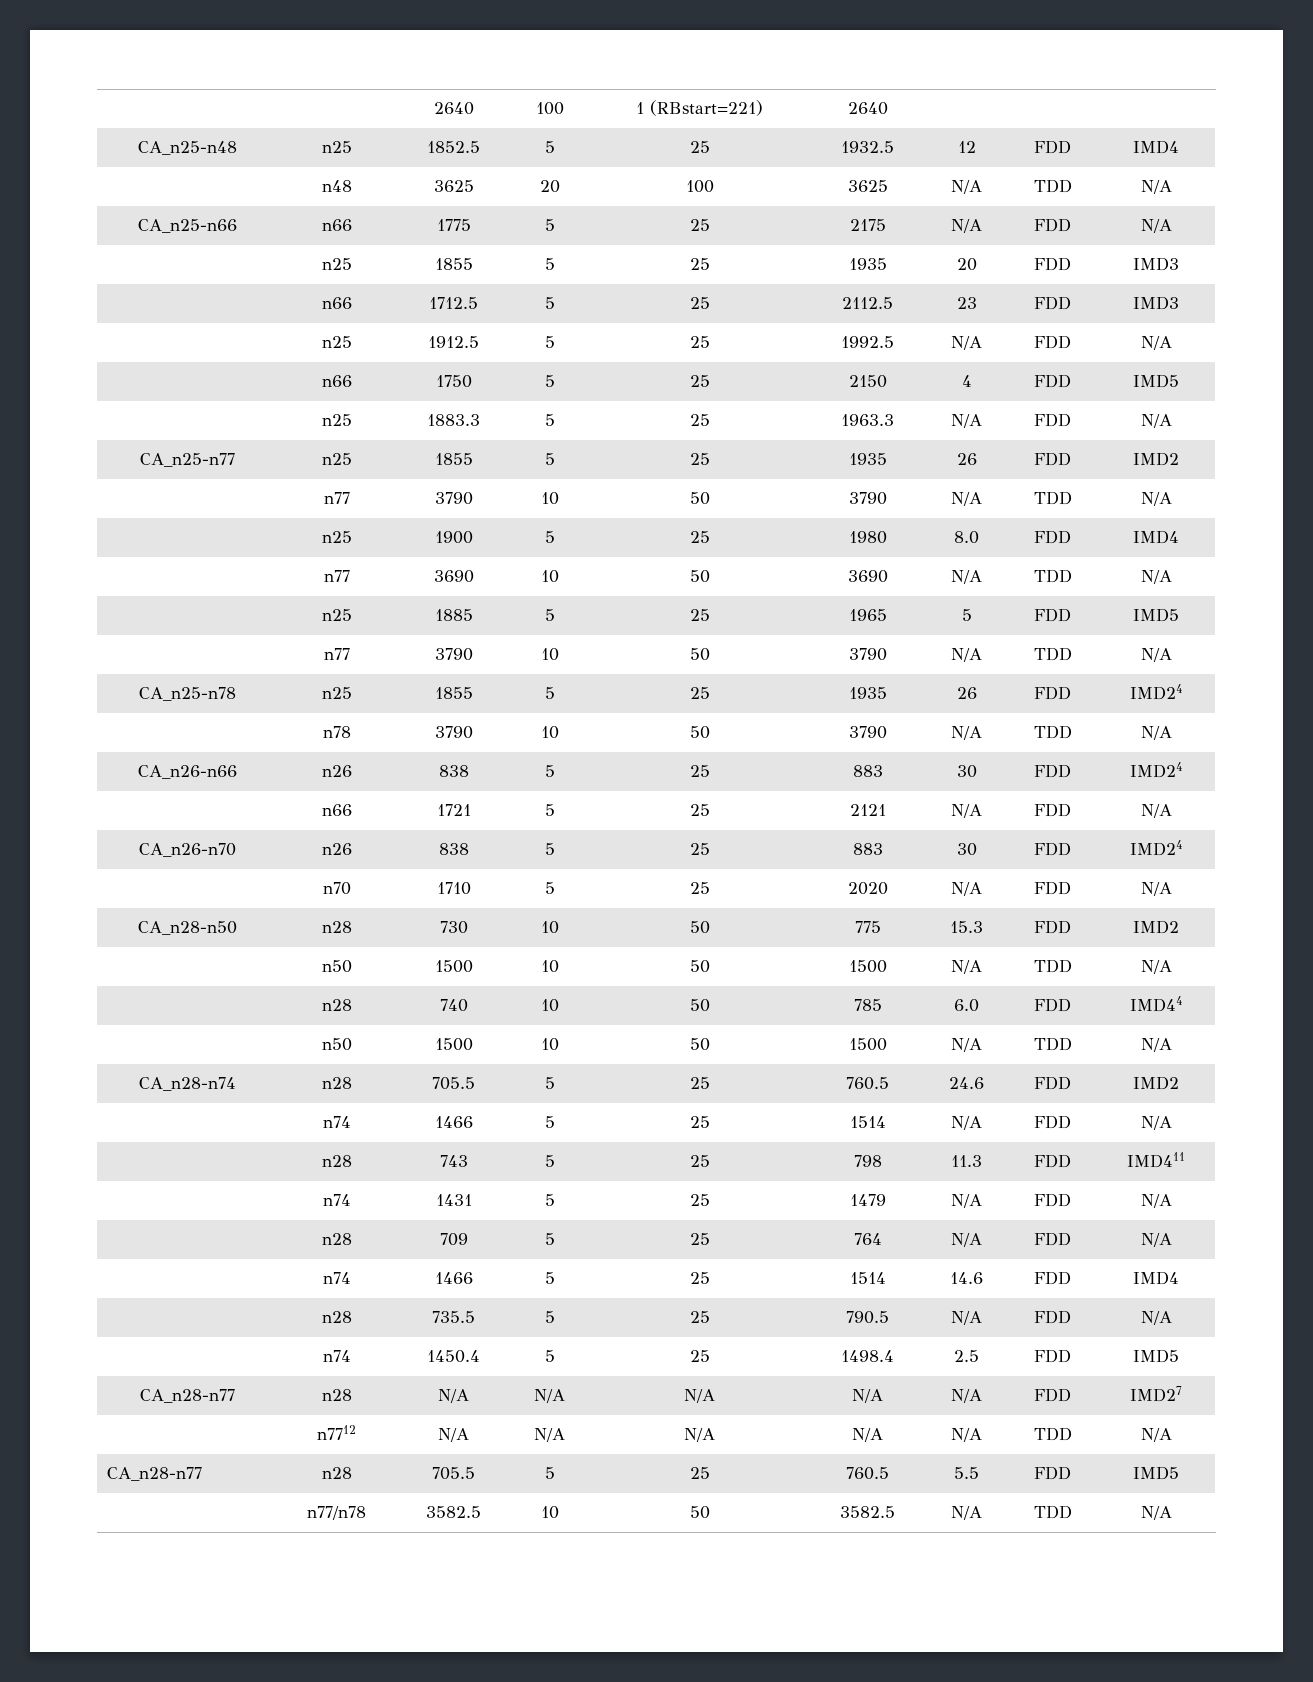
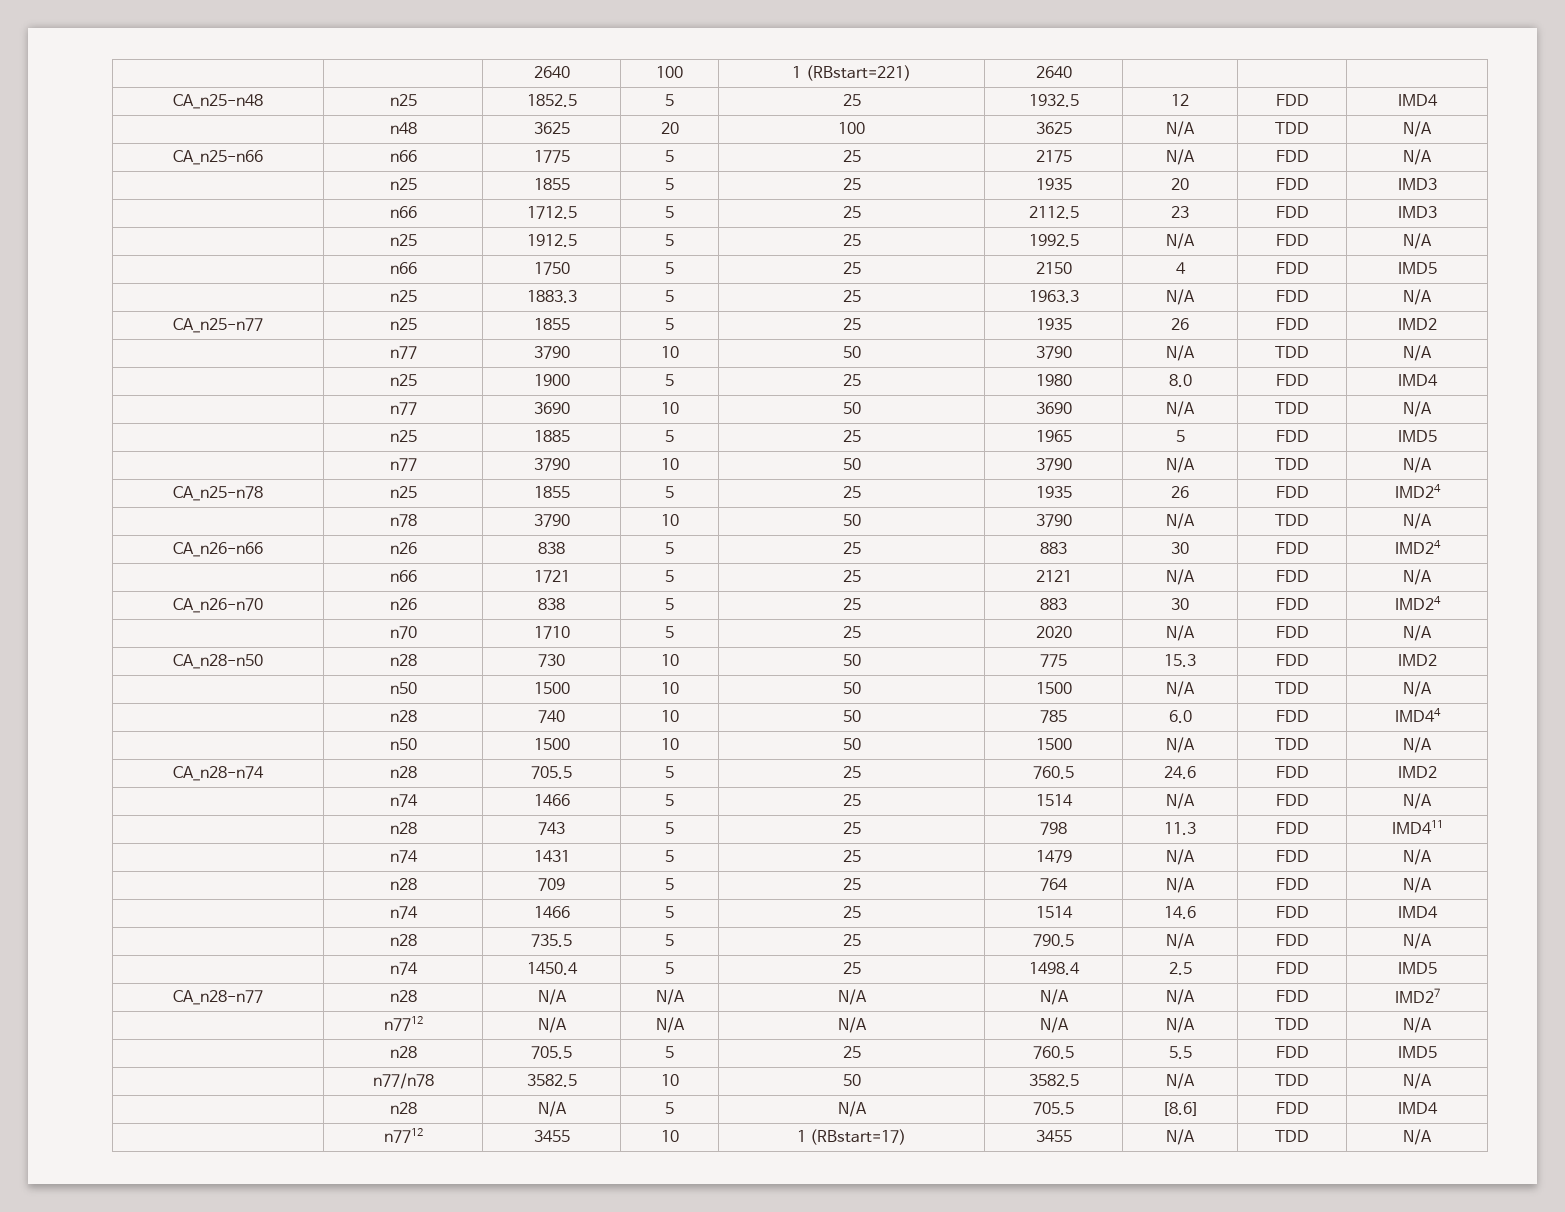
- CA_n28-n77 | n28 | 705.5 | 5 | 25 | 760.5 | 5.5 | FDD | IMD5
+ | n28 | 705.5 | 5 | 25 | 760.5 | 5.5 | FDD | IMD5
+ | n28 | N/A | 5 | N/A | 705.5 | [8.6] | FDD | IMD4
+ | n7712 | 3455 | 10 | 1 (RBstart=17) | 3455 | N/A | TDD | N/A

